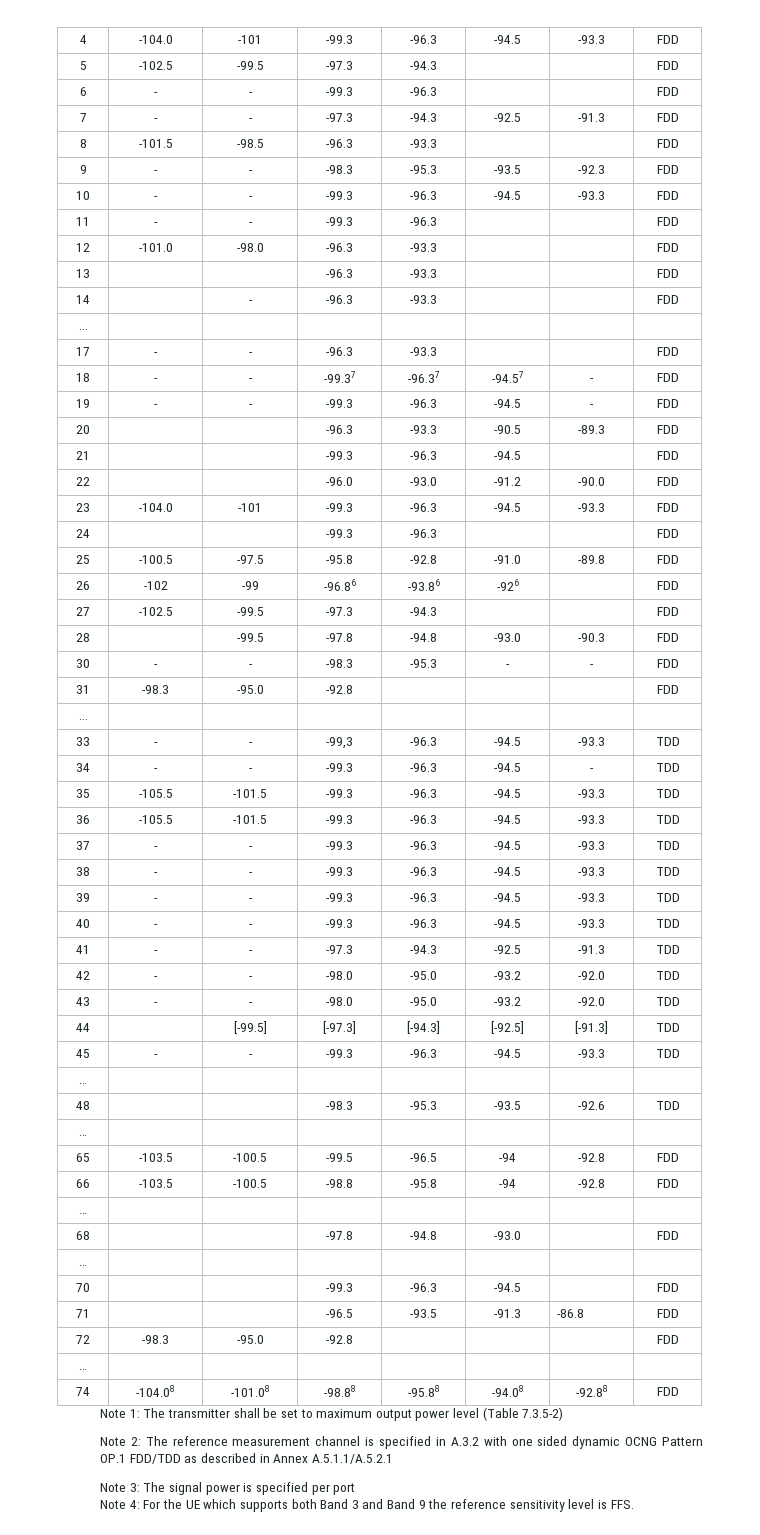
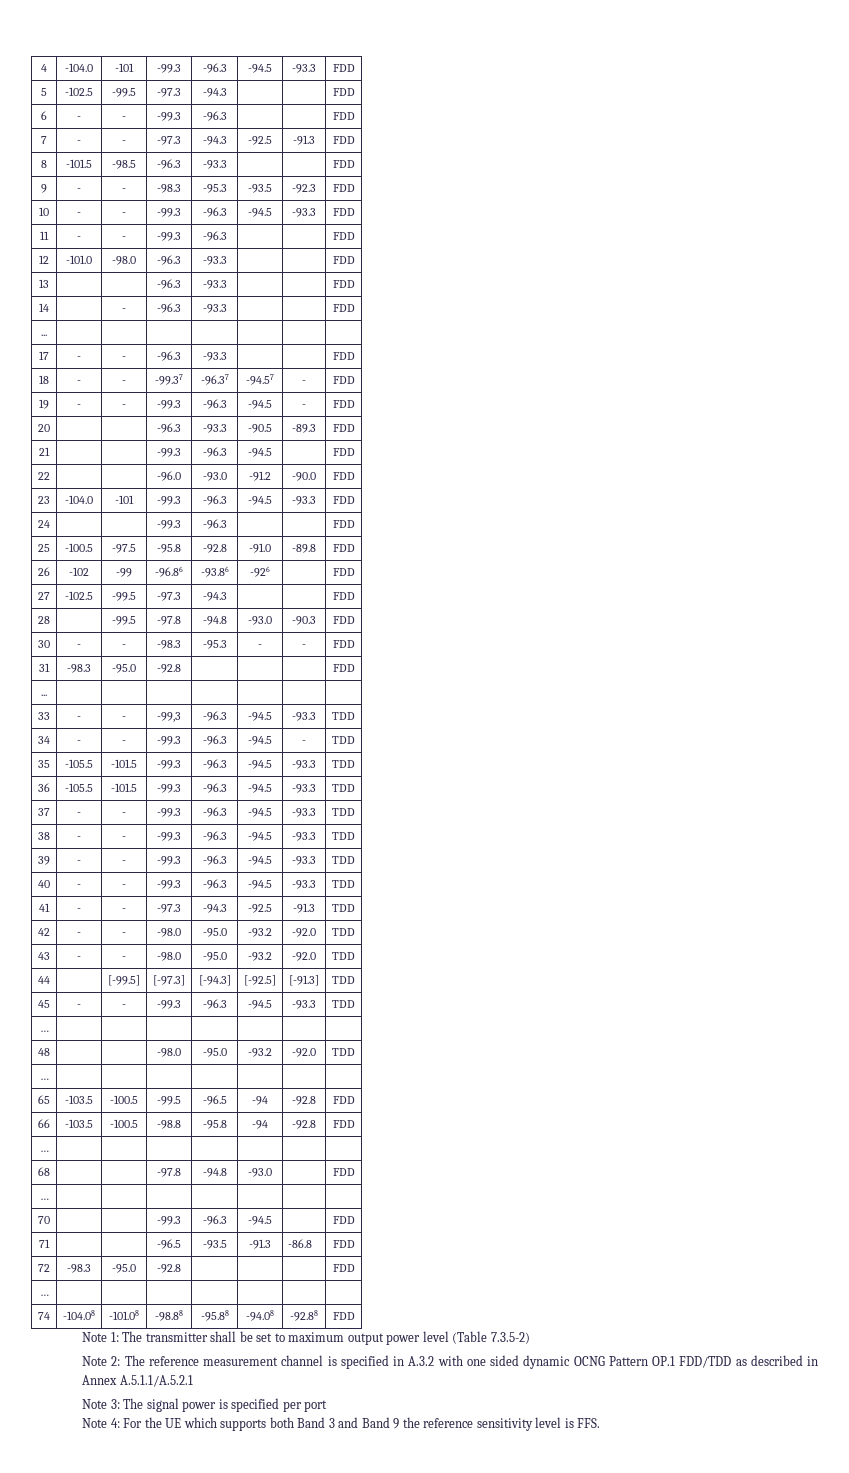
- 48 | | | -98.3 | -95.3 | -93.5 | -92.6 | TDD
+ 48 | | | -98.0 | -95.0 | -93.2 | -92.0 | TDD

